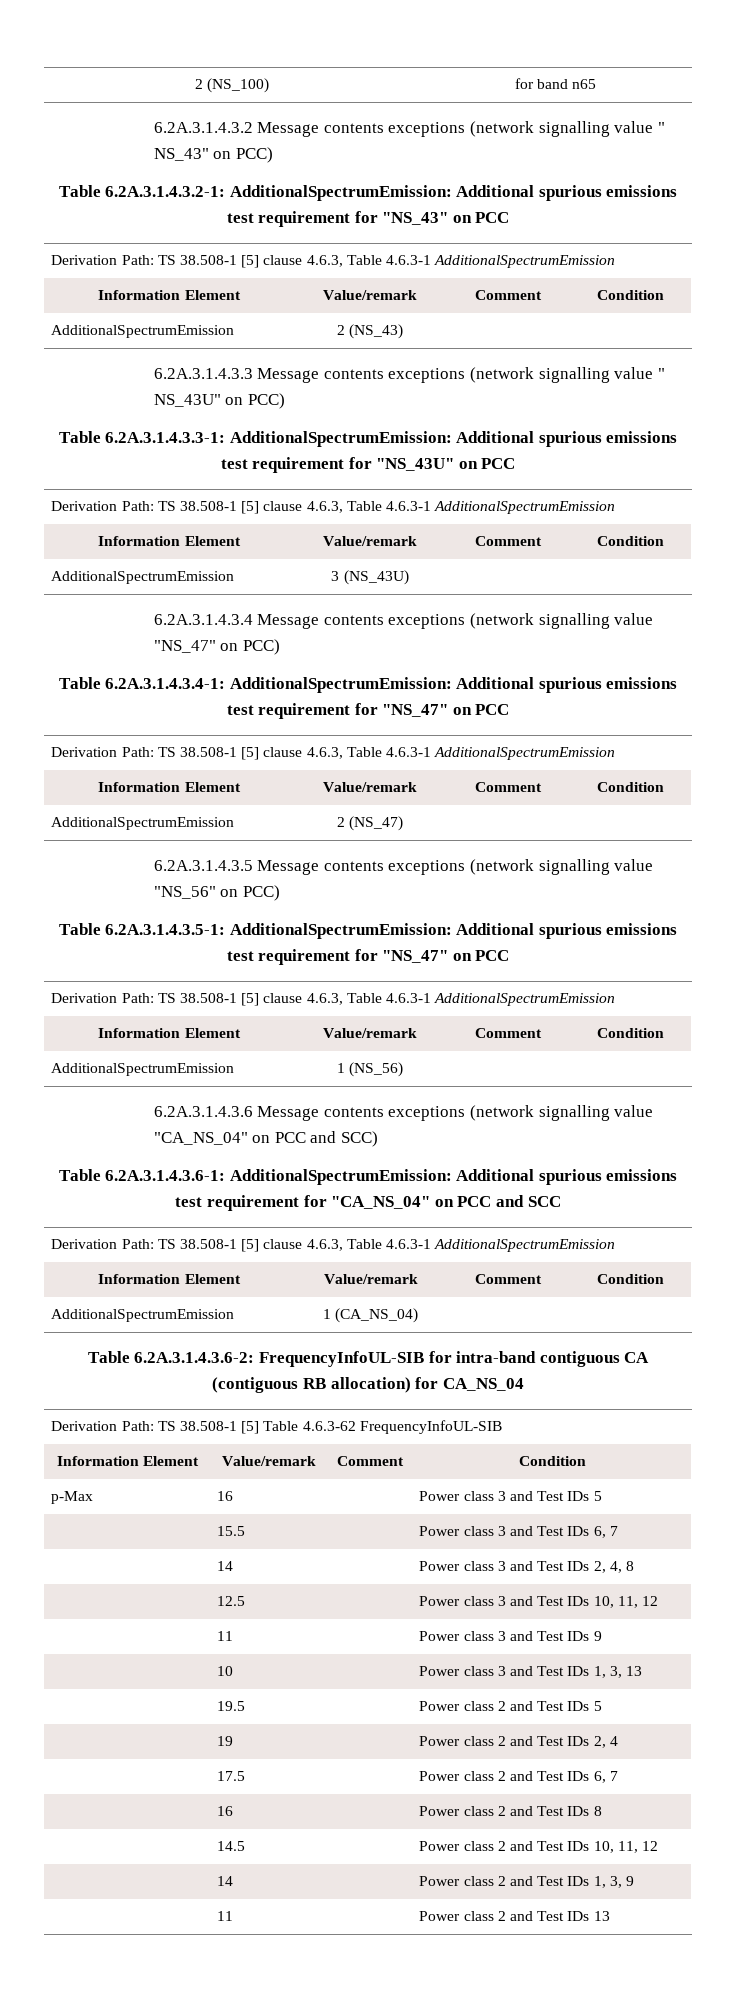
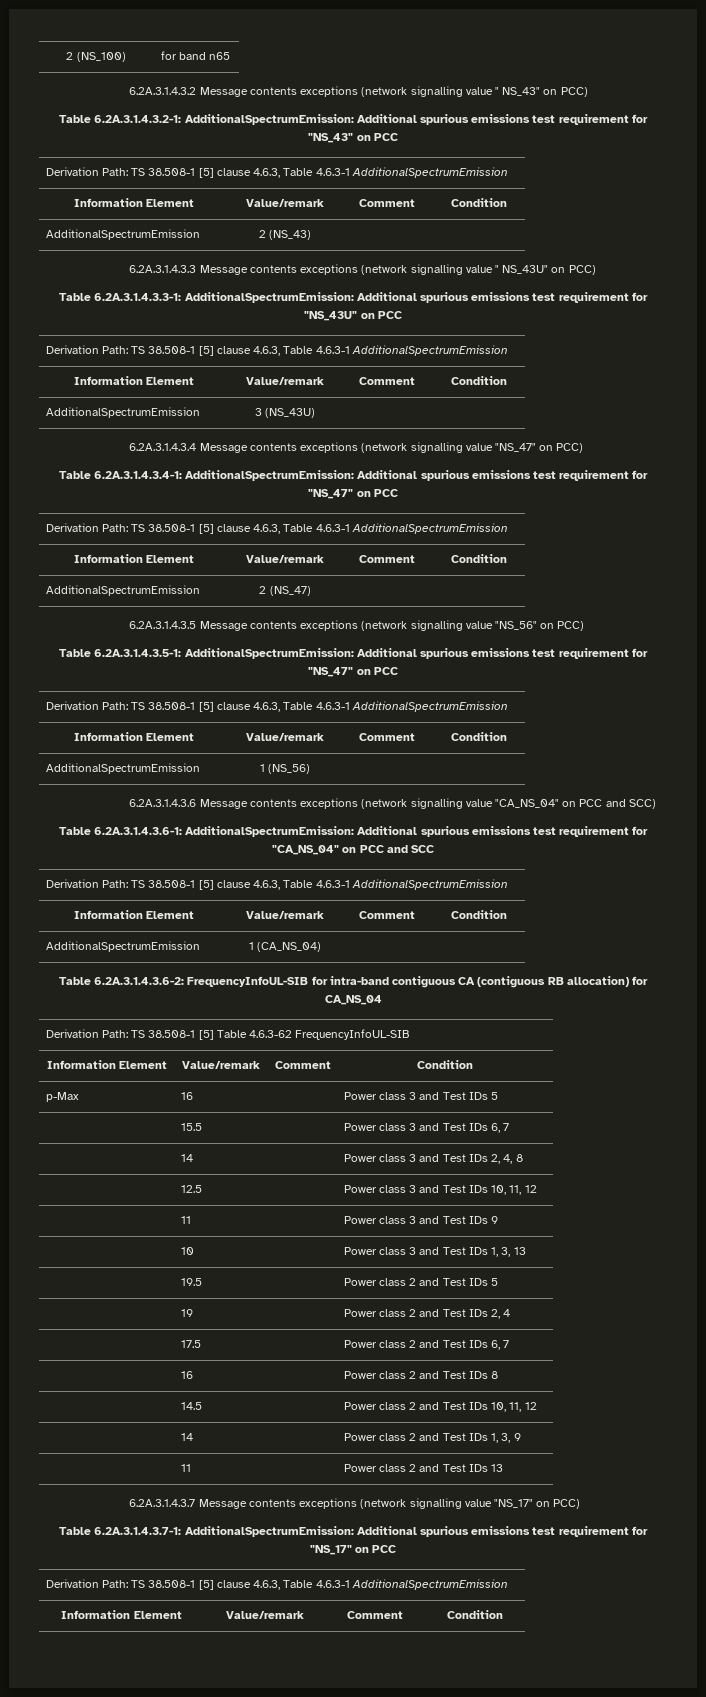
+ 6.2A.3.1.4.3.7 Message contents exceptions (network signalling value "NS_17" on PCC)
+ Table 6.2A.3.1.4.3.7-1: AdditionalSpectrumEmission: Additional spurious emissions test requirement for "NS_17" on PCC
+ Derivation Path: TS 38.508-1 [5] clause 4.6.3, Table 4.6.3-1 AdditionalSpectrumEmission
+ Information Element | Value/remark | Comment | Condition

